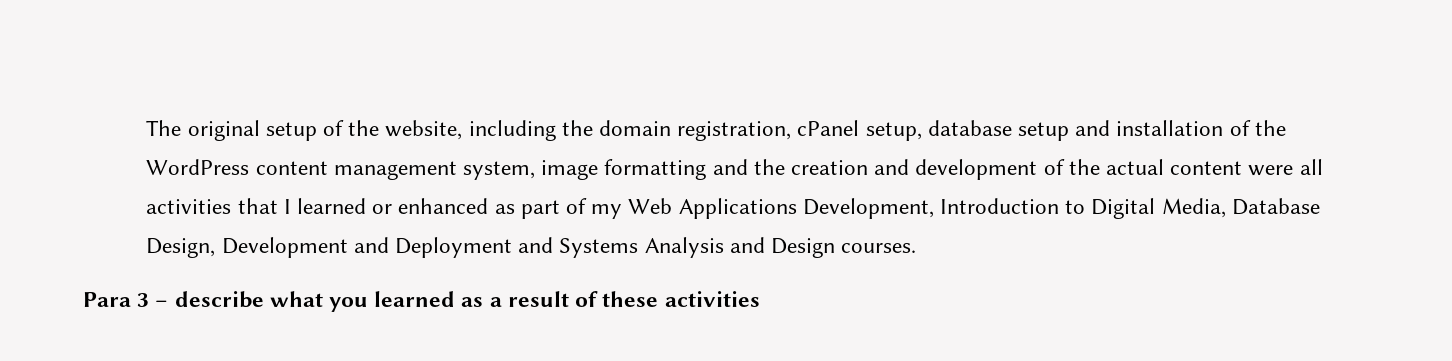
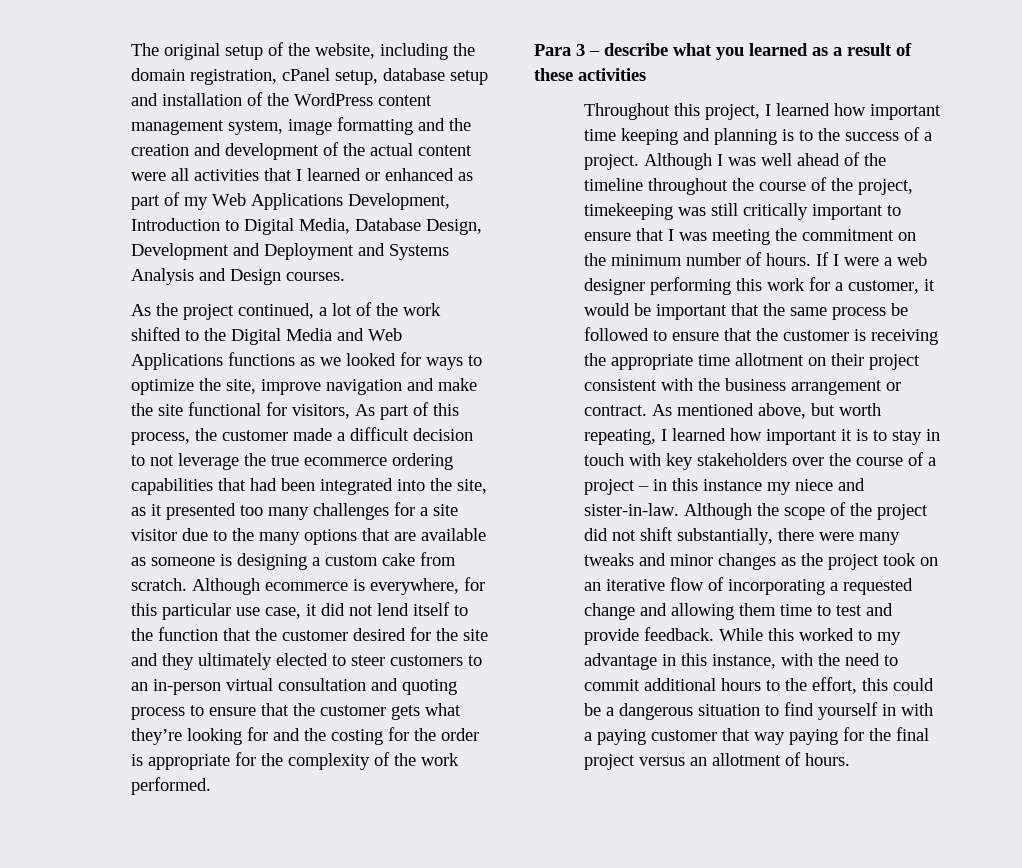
+ As the project continued, a lot of the work shifted to the Digital Media and Web Applications functions as we looked for ways to optimize the site, improve navigation and make the site functional for visitors, As part of this process, the customer made a difficult decision to not leverage the true ecommerce ordering capabilities that had been integrated into the site, as it presented too many challenges for a site visitor due to the many options that are available as someone is designing a custom cake from scratch. Although ecommerce is everywhere, for this particular use case, it did not lend itself to the function that the customer desired for the site and they ultimately elected to steer customers to an in-person virtual consultation and quoting process to ensure that the customer gets what they’re looking for and the costing for the order is appropriate for the complexity of the work performed.
+ Throughout this project, I learned how important time keeping and planning is to the success of a project. Although I was well ahead of the timeline throughout the course of the project, timekeeping was still critically important to ensure that I was meeting the commitment on the minimum number of hours. If I were a web designer performing this work for a customer, it would be important that the same process be followed to ensure that the customer is receiving the appropriate time allotment on their project consistent with the business arrangement or contract. As mentioned above, but worth repeating, I learned how important it is to stay in touch with key stakeholders over the course of a project – in this instance my niece and sister-in-law. Although the scope of the project did not shift substantially, there were many tweaks and minor changes as the project took on an iterative flow of incorporating a requested change and allowing them time to test and provide feedback. While this worked to my advantage in this instance, with the need to commit additional hours to the effort, this could be a dangerous situation to find yourself in with a paying customer that way paying for the final project versus an allotment of hours.

